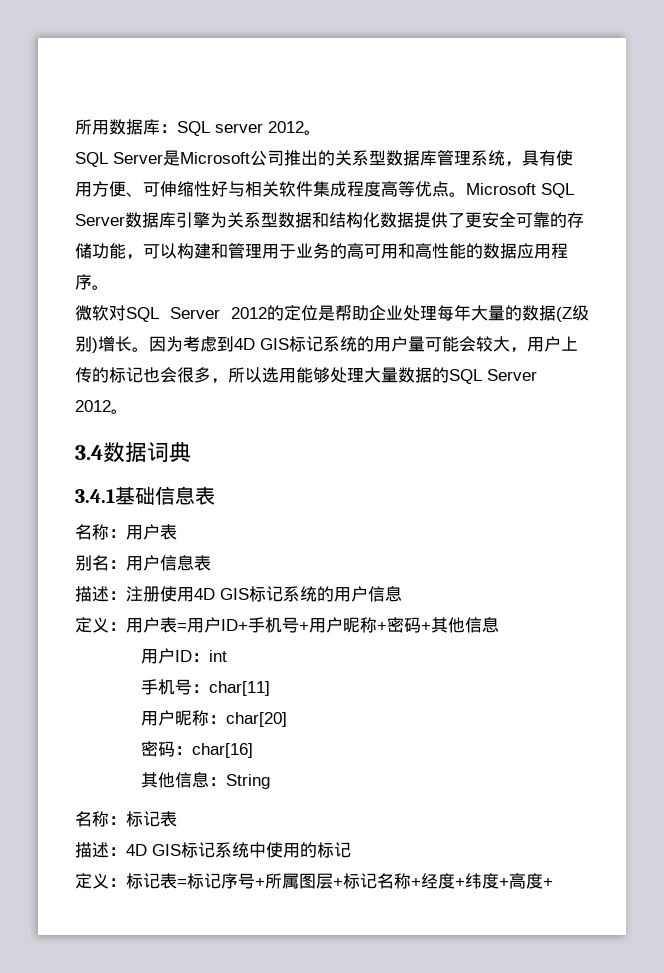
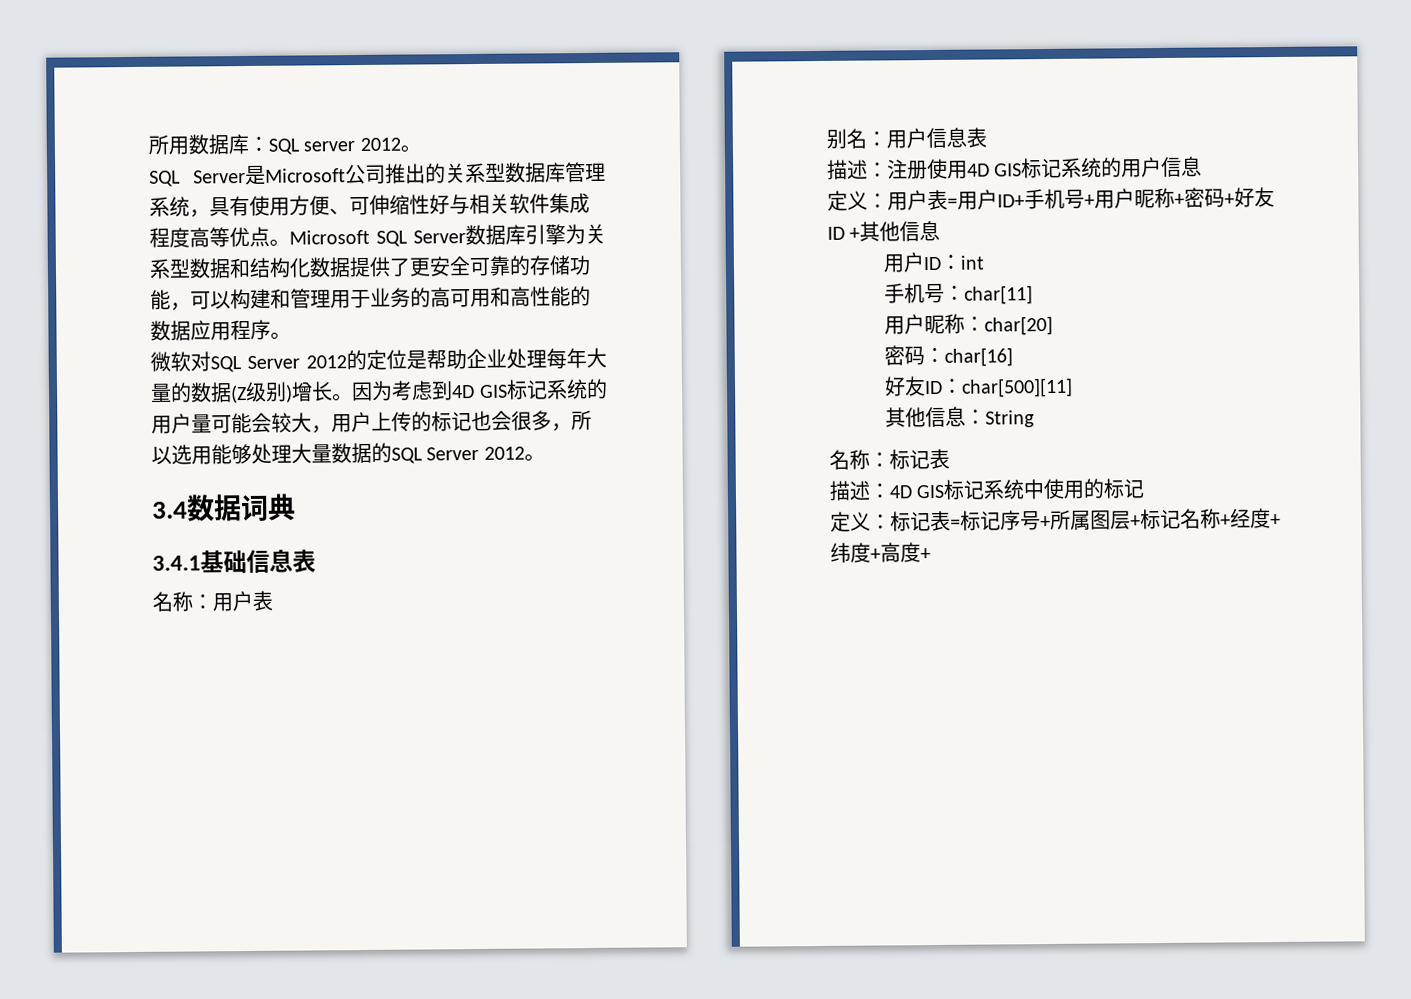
- 定义：用户表=用户ID+手机号+用户昵称+密码+其他信息
+ 定义：用户表=用户ID+手机号+用户昵称+密码+好友ID +其他信息
+ 好友ID：char[500][11]

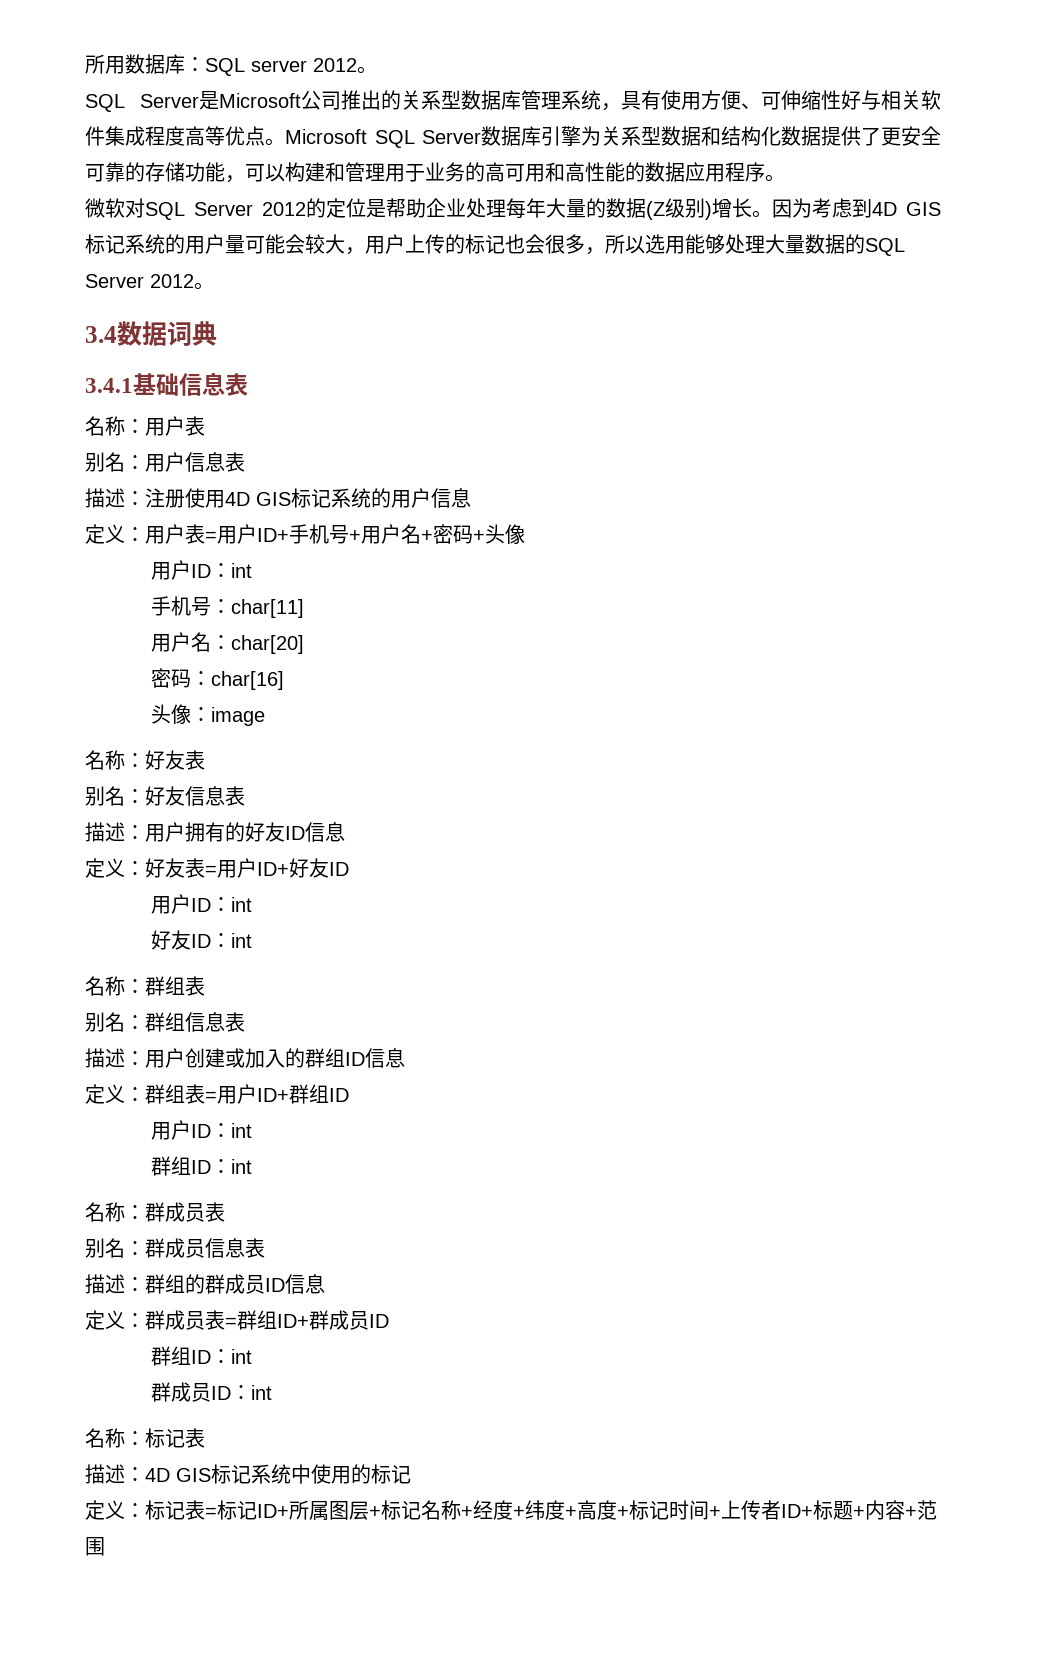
- 定义：用户表=用户ID+手机号+用户昵称+密码+好友ID +其他信息
+ 定义：用户表=用户ID+手机号+用户名+密码+头像
- 用户昵称：char[20]
+ 用户名：char[20]
- 好友ID：char[500][11]
- 其他信息：String
+ 头像：image
+ 名称：好友表
+ 别名：好友信息表
+ 描述：用户拥有的好友ID信息
+ 定义：好友表=用户ID+好友ID
+ 用户ID：int
+ 好友ID：int
+ 名称：群组表
+ 别名：群组信息表
+ 描述：用户创建或加入的群组ID信息
+ 定义：群组表=用户ID+群组ID
+ 用户ID：int
+ 群组ID：int
+ 名称：群成员表
+ 别名：群成员信息表
+ 描述：群组的群成员ID信息
+ 定义：群成员表=群组ID+群成员ID
+ 群组ID：int
+ 群成员ID：int
- 定义：标记表=标记序号+所属图层+标记名称+经度+纬度+高度+
+ 定义：标记表=标记ID+所属图层+标记名称+经度+纬度+高度+标记时间+上传者ID+标题+内容+范围

